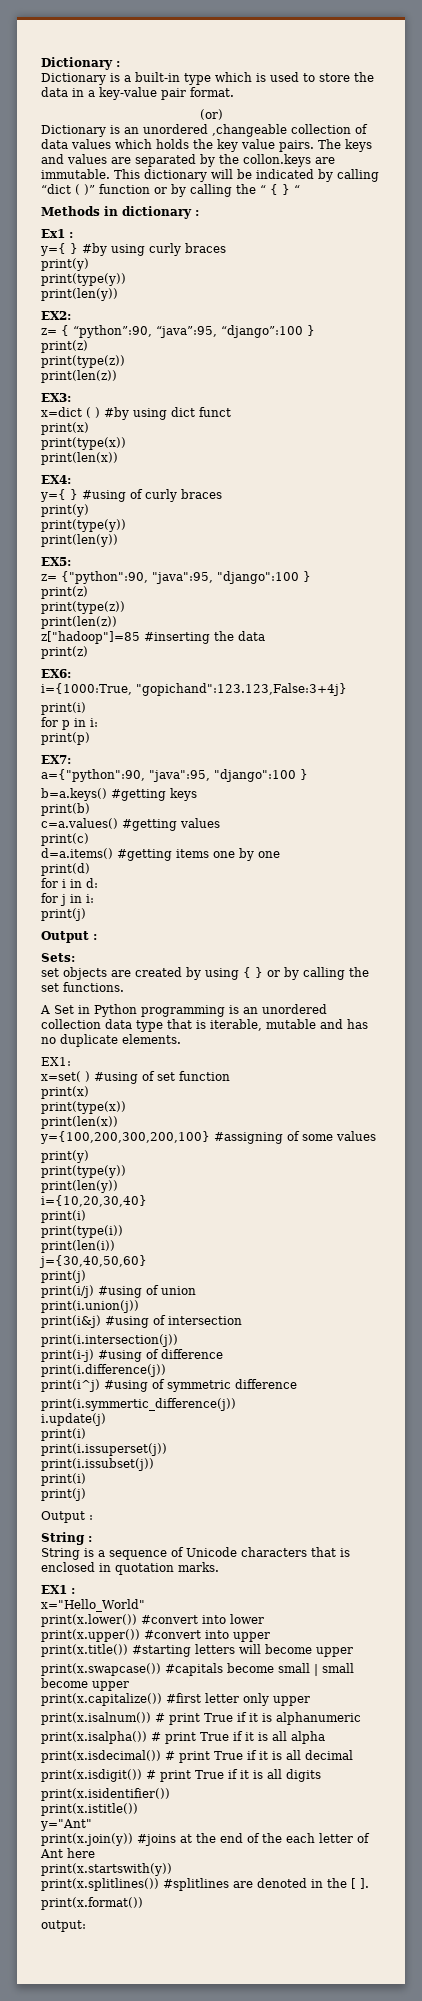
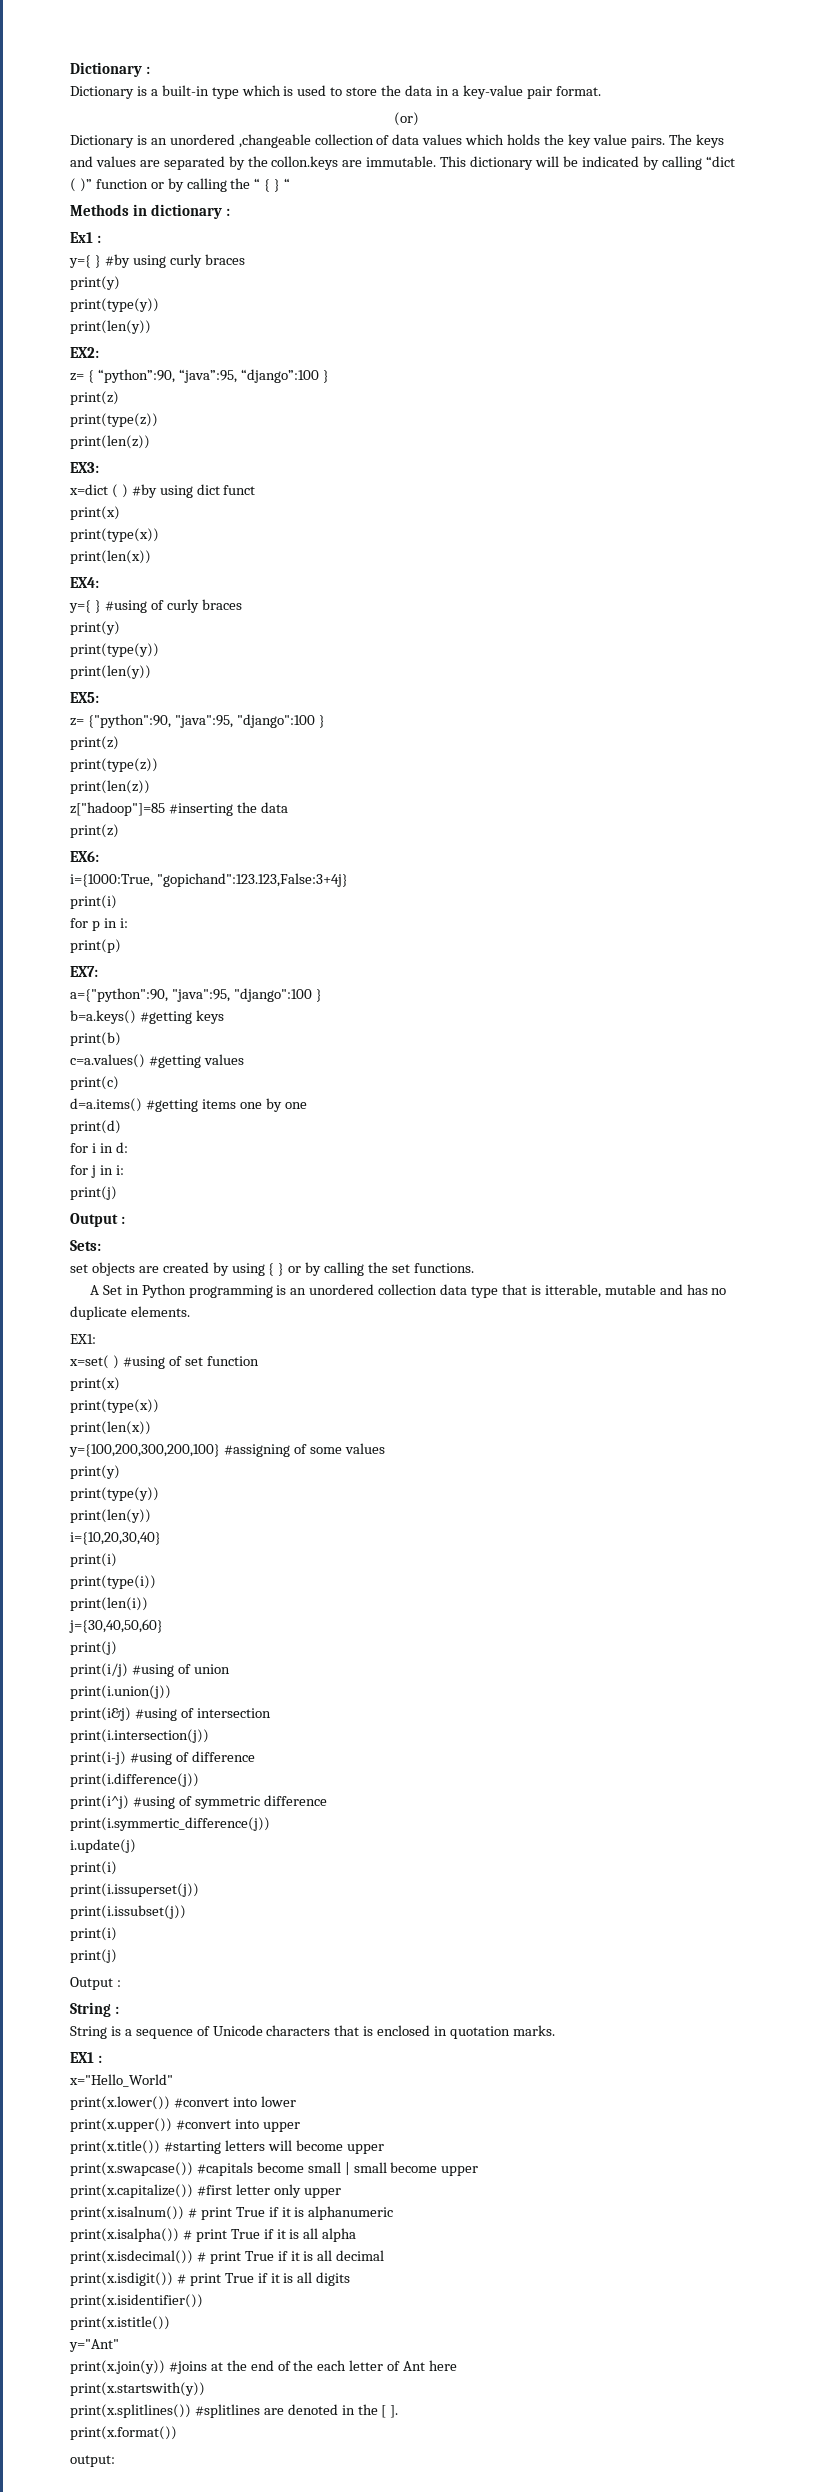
- A Set in Python programming is an unordered collection data type that is iterable, mutable and has no duplicate elements.
+ A Set in Python programming is an unordered collection data type that is itterable, mutable and has no duplicate elements.

